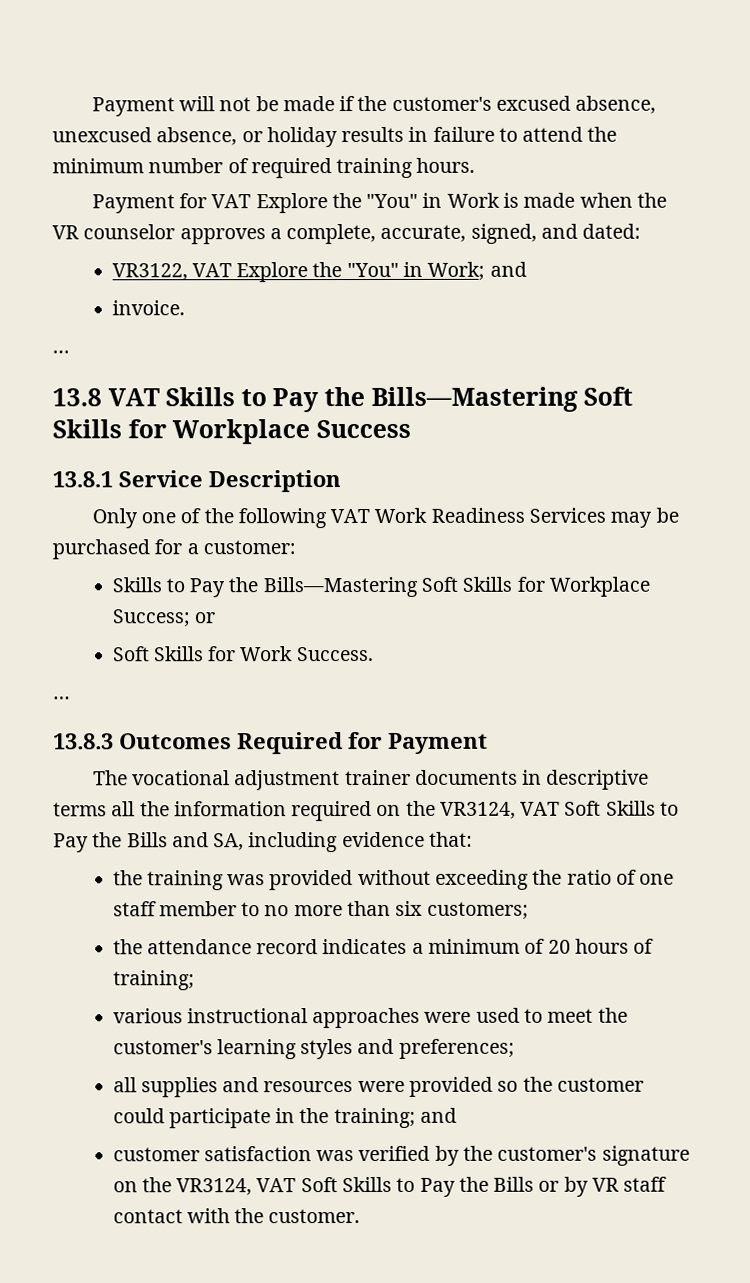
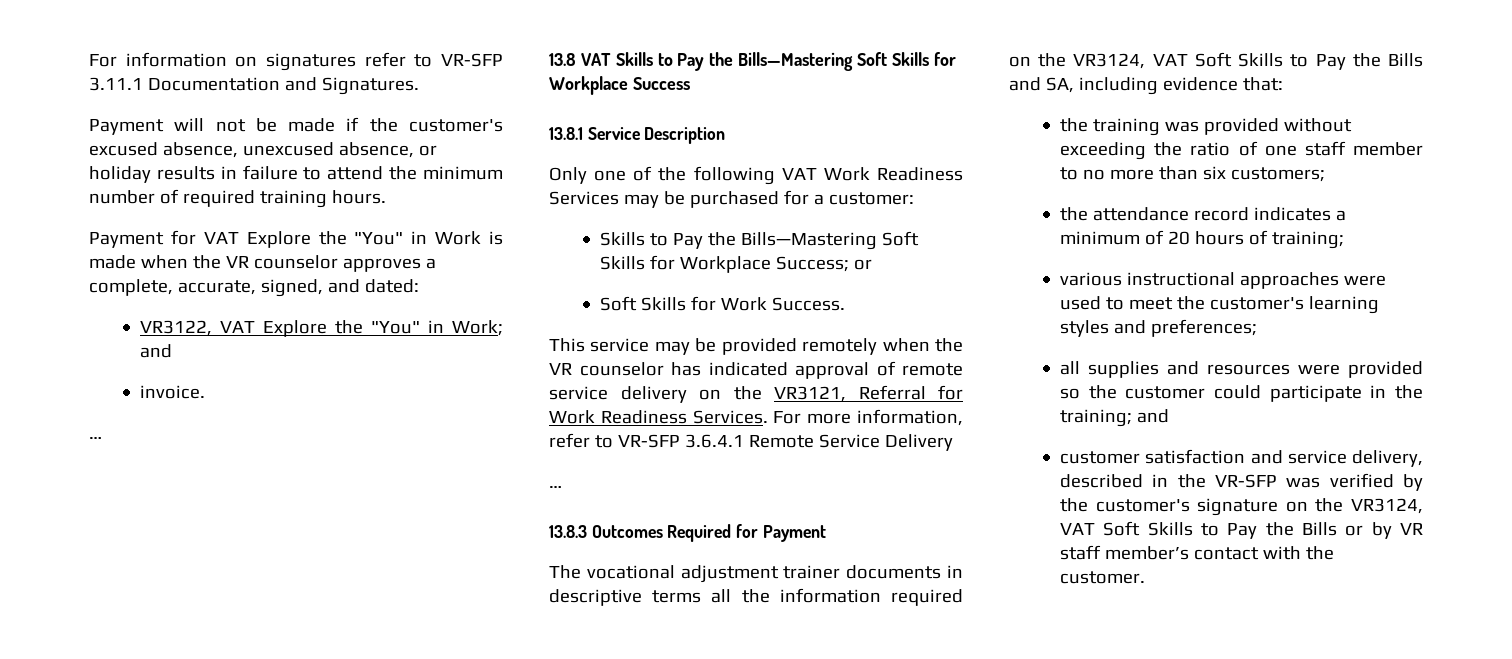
+ For information on signatures refer to VR-SFP 3.11.1 Documentation and Signatures.
+ This service may be provided remotely when the VR counselor has indicated approval of remote service delivery on the VR3121, Referral for Work Readiness Services. For more information, refer to VR-SFP 3.6.4.1 Remote Service Delivery
- customer satisfaction was verified by the customer's signature on the VR3124, VAT Soft Skills to Pay the Bills or by VR staff contact with the customer.
+ customer satisfaction and service delivery, described in the VR-SFP was verified by the customer's signature on the VR3124, VAT Soft Skills to Pay the Bills or by VR staff member’s contact with the customer.

